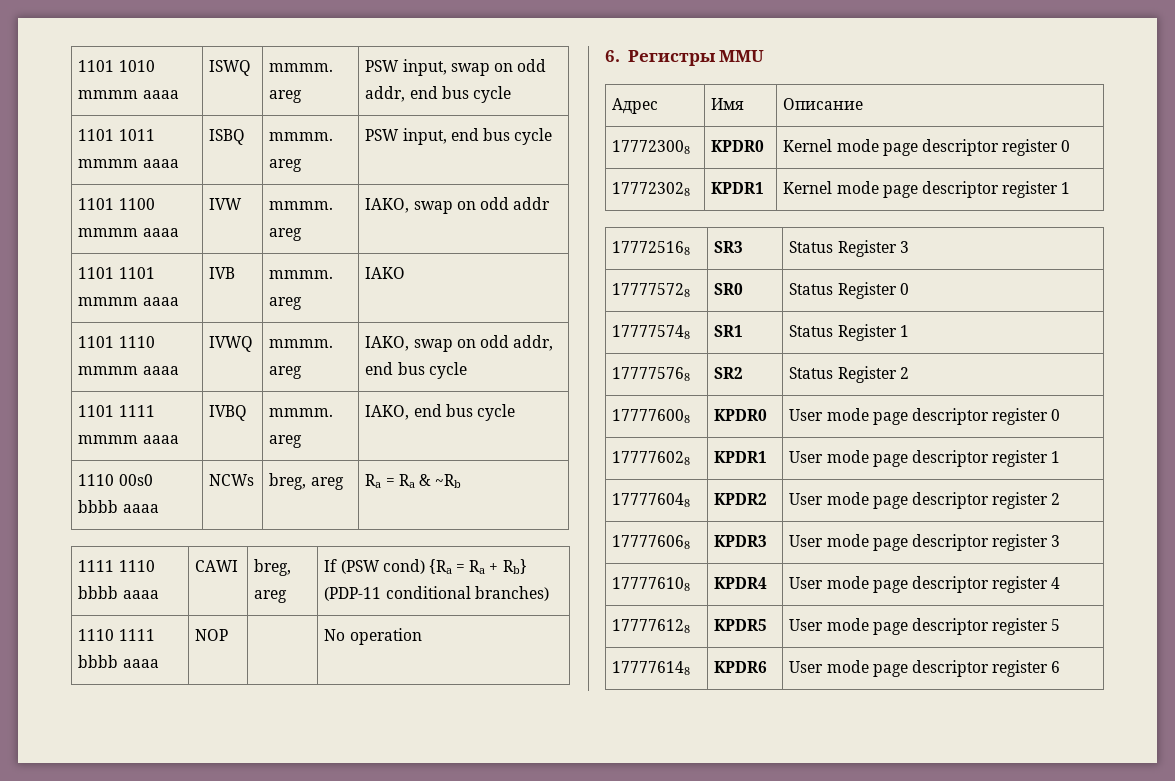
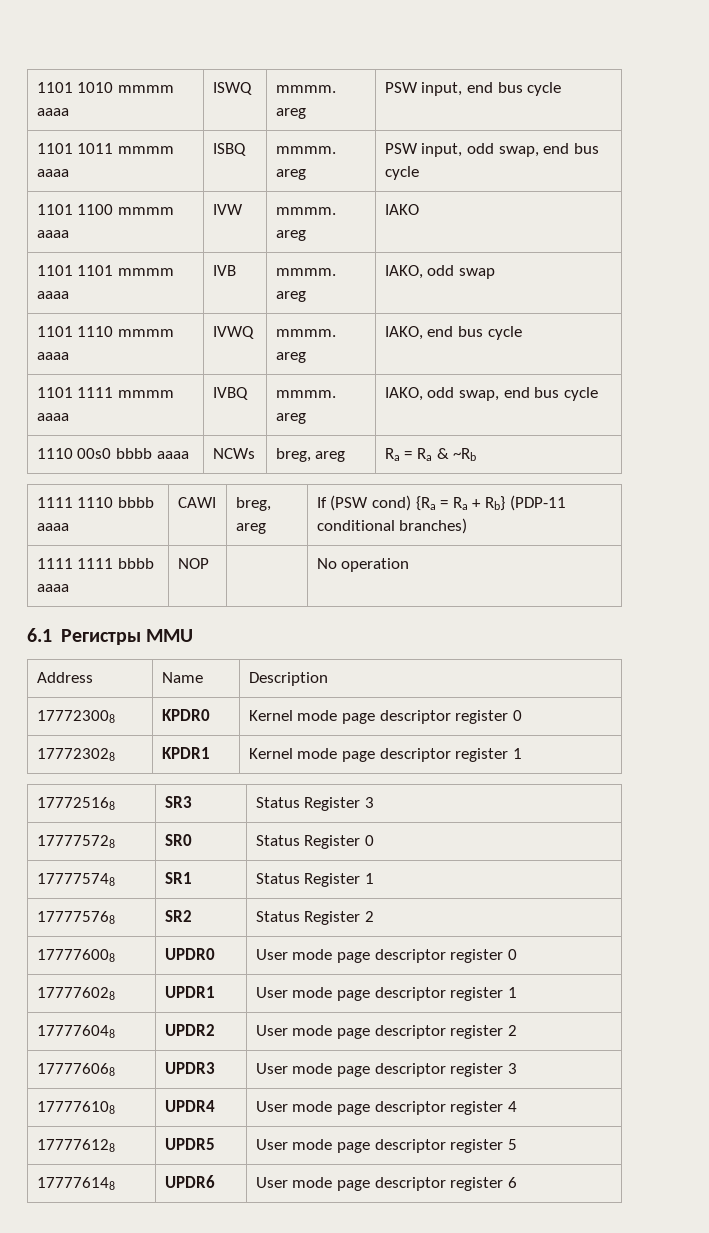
- 1101 1010 mmmm aaaa | ISWQ | mmmm. areg | PSW input, swap on odd addr, end bus cycle
+ 1101 1010 mmmm aaaa | ISWQ | mmmm. areg | PSW input, end bus cycle
- 1101 1011 mmmm aaaa | ISBQ | mmmm. areg | PSW input, end bus cycle
+ 1101 1011 mmmm aaaa | ISBQ | mmmm. areg | PSW input, odd swap, end bus cycle
- 1101 1100 mmmm aaaa | IVW | mmmm. areg | IAKO, swap on odd addr
+ 1101 1100 mmmm aaaa | IVW | mmmm. areg | IAKO
- 1101 1101 mmmm aaaa | IVB | mmmm. areg | IAKO
+ 1101 1101 mmmm aaaa | IVB | mmmm. areg | IAKO, odd swap
- 1101 1110 mmmm aaaa | IVWQ | mmmm. areg | IAKO, swap on odd addr, end bus cycle
+ 1101 1110 mmmm aaaa | IVWQ | mmmm. areg | IAKO, end bus cycle
- 1101 1111 mmmm aaaa | IVBQ | mmmm. areg | IAKO, end bus cycle
+ 1101 1111 mmmm aaaa | IVBQ | mmmm. areg | IAKO, odd swap, end bus cycle
- 1110 1111 bbbb aaaa | NOP | | No operation
+ 1111 1111 bbbb aaaa | NOP | | No operation
- 6. Регистры MMU
+ 6.1 Регистры MMU
- Адрес | Имя | Описание
+ Address | Name | Description
- 177776008 | KPDR0 | User mode page descriptor register 0
+ 177776008 | UPDR0 | User mode page descriptor register 0
- 177776028 | KPDR1 | User mode page descriptor register 1
+ 177776028 | UPDR1 | User mode page descriptor register 1
- 177776048 | KPDR2 | User mode page descriptor register 2
+ 177776048 | UPDR2 | User mode page descriptor register 2
- 177776068 | KPDR3 | User mode page descriptor register 3
+ 177776068 | UPDR3 | User mode page descriptor register 3
- 177776108 | KPDR4 | User mode page descriptor register 4
+ 177776108 | UPDR4 | User mode page descriptor register 4
- 177776128 | KPDR5 | User mode page descriptor register 5
+ 177776128 | UPDR5 | User mode page descriptor register 5
- 177776148 | KPDR6 | User mode page descriptor register 6
+ 177776148 | UPDR6 | User mode page descriptor register 6

